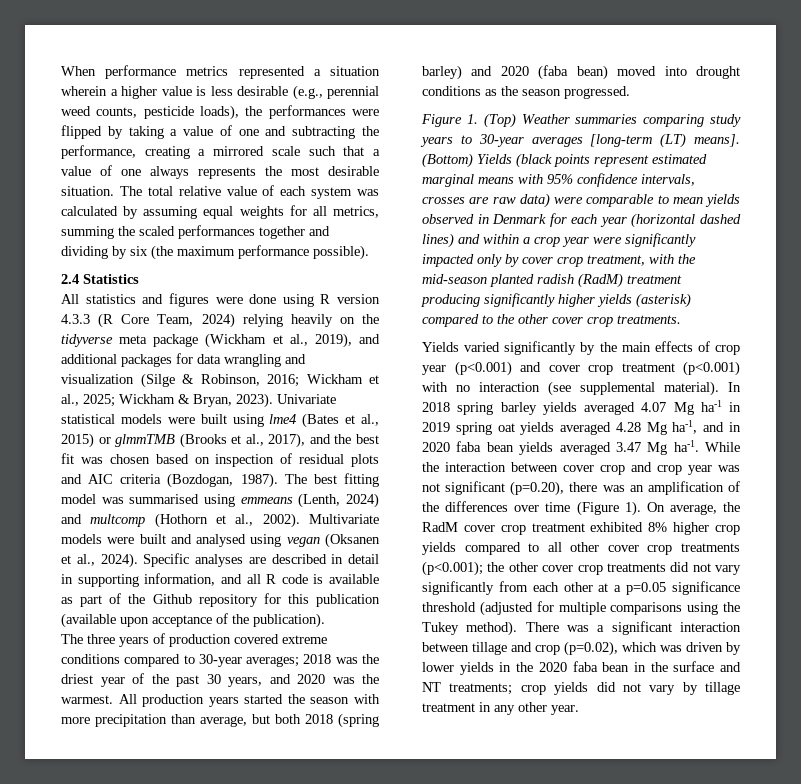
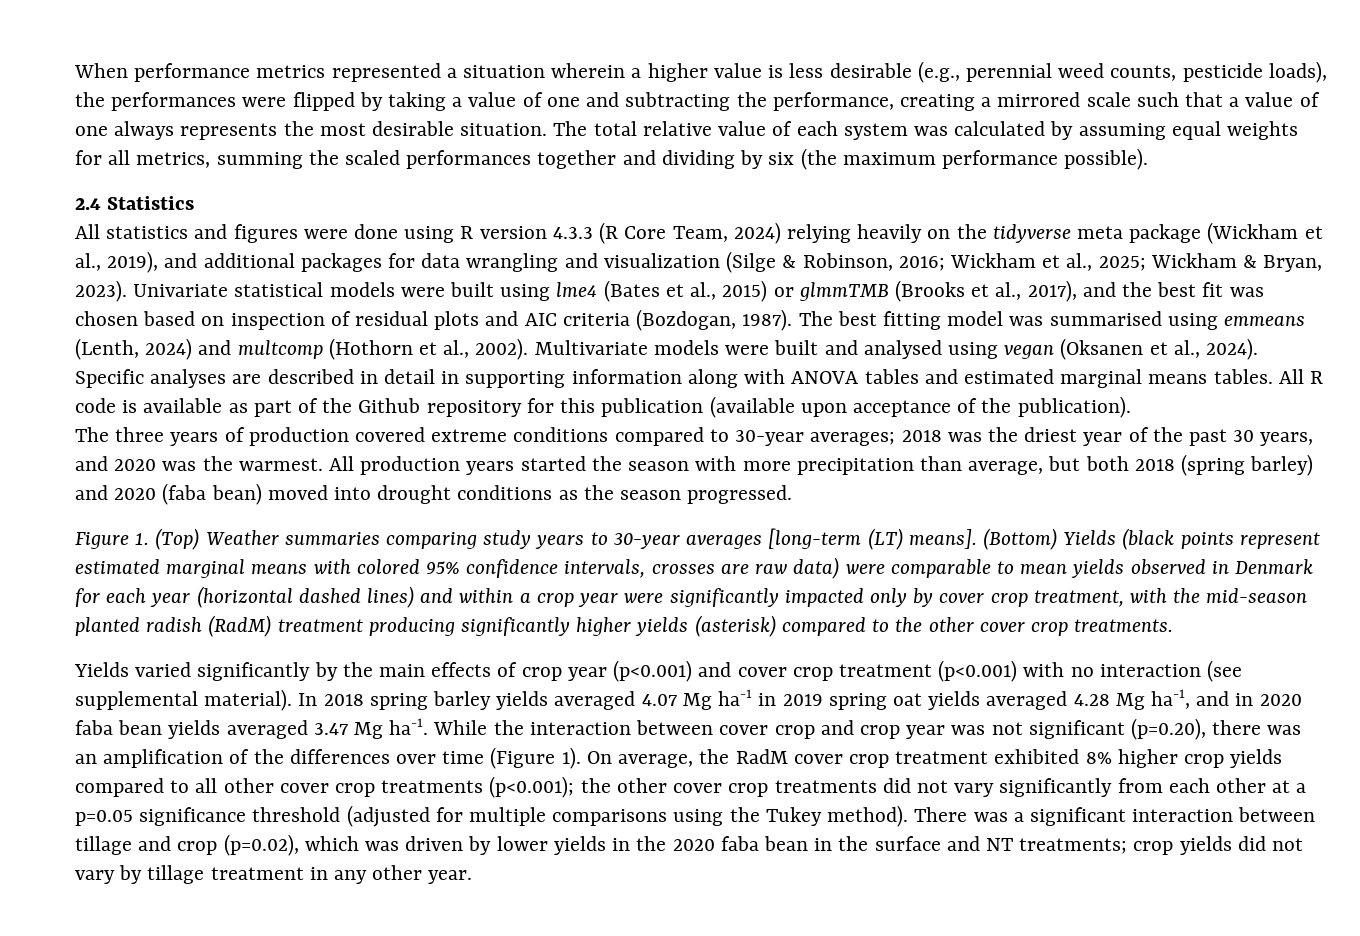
- Specific analyses are described in detail in supporting information, and all R code is available as part of the Github repository for this publication (available upon acceptance of the publication).
+ Specific analyses are described in detail in supporting information along with ANOVA tables and estimated marginal means tables. All R code is available as part of the Github repository for this publication (available upon acceptance of the publication).
- (Bottom) Yields (black points represent estimated marginal means with 95% confidence intervals, crosses are raw data) were comparable to mean yields observed in Denmark for each year (horizontal dashed lines) and within a crop year were significantly impacted only by cover crop treatment, with the mid-season planted radish (RadM) treatment producing significantly higher yields (asterisk) compared to the other cover crop treatments.
+ (Bottom) Yields (black points represent estimated marginal means with colored 95% confidence intervals, crosses are raw data) were comparable to mean yields observed in Denmark for each year (horizontal dashed lines) and within a crop year were significantly impacted only by cover crop treatment, with the mid-season planted radish (RadM) treatment producing significantly higher yields (asterisk) compared to the other cover crop treatments.

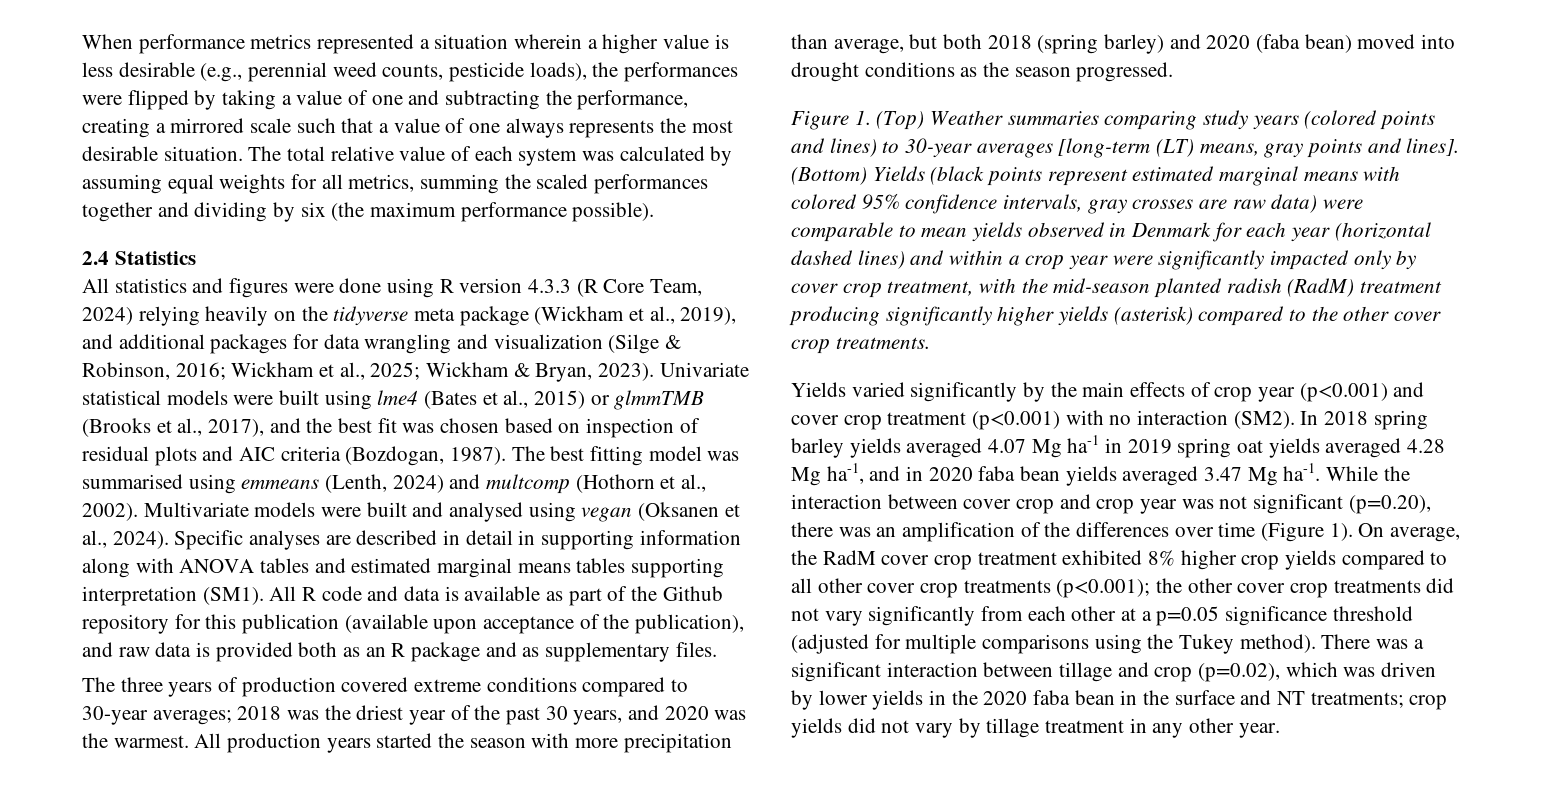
- Specific analyses are described in detail in supporting information along with ANOVA tables and estimated marginal means tables.
+ Specific analyses are described in detail in supporting information along with ANOVA tables and estimated marginal means tables supporting interpretation (SM1).
- All R code is available as part of the Github repository for this publication (available upon acceptance of the publication).
+ All R code and data is available as part of the Github repository for this publication (available upon acceptance of the publication), and raw data is provided both as an R package and as supplementary files.
- Figure 1. (Top) Weather summaries comparing study years to 30-year averages [long-term (LT) means].
+ Figure 1. (Top) Weather summaries comparing study years (colored points and lines) to 30-year averages [long-term (LT) means, gray points and lines].
- (Bottom) Yields (black points represent estimated marginal means with colored 95% confidence intervals, crosses are raw data) were comparable to mean yields observed in Denmark for each year (horizontal dashed lines) and within a crop year were significantly impacted only by cover crop treatment, with the mid-season planted radish (RadM) treatment producing significantly higher yields (asterisk) compared to the other cover crop treatments.
+ (Bottom) Yields (black points represent estimated marginal means with colored 95% confidence intervals, gray crosses are raw data) were comparable to mean yields observed in Denmark for each year (horizontal dashed lines) and within a crop year were significantly impacted only by cover crop treatment, with the mid-season planted radish (RadM) treatment producing significantly higher yields (asterisk) compared to the other cover crop treatments.
- Yields varied significantly by the main effects of crop year (p<0.001) and cover crop treatment (p<0.001) with no interaction (see supplemental material).
+ Yields varied significantly by the main effects of crop year (p<0.001) and cover crop treatment (p<0.001) with no interaction (SM2).

